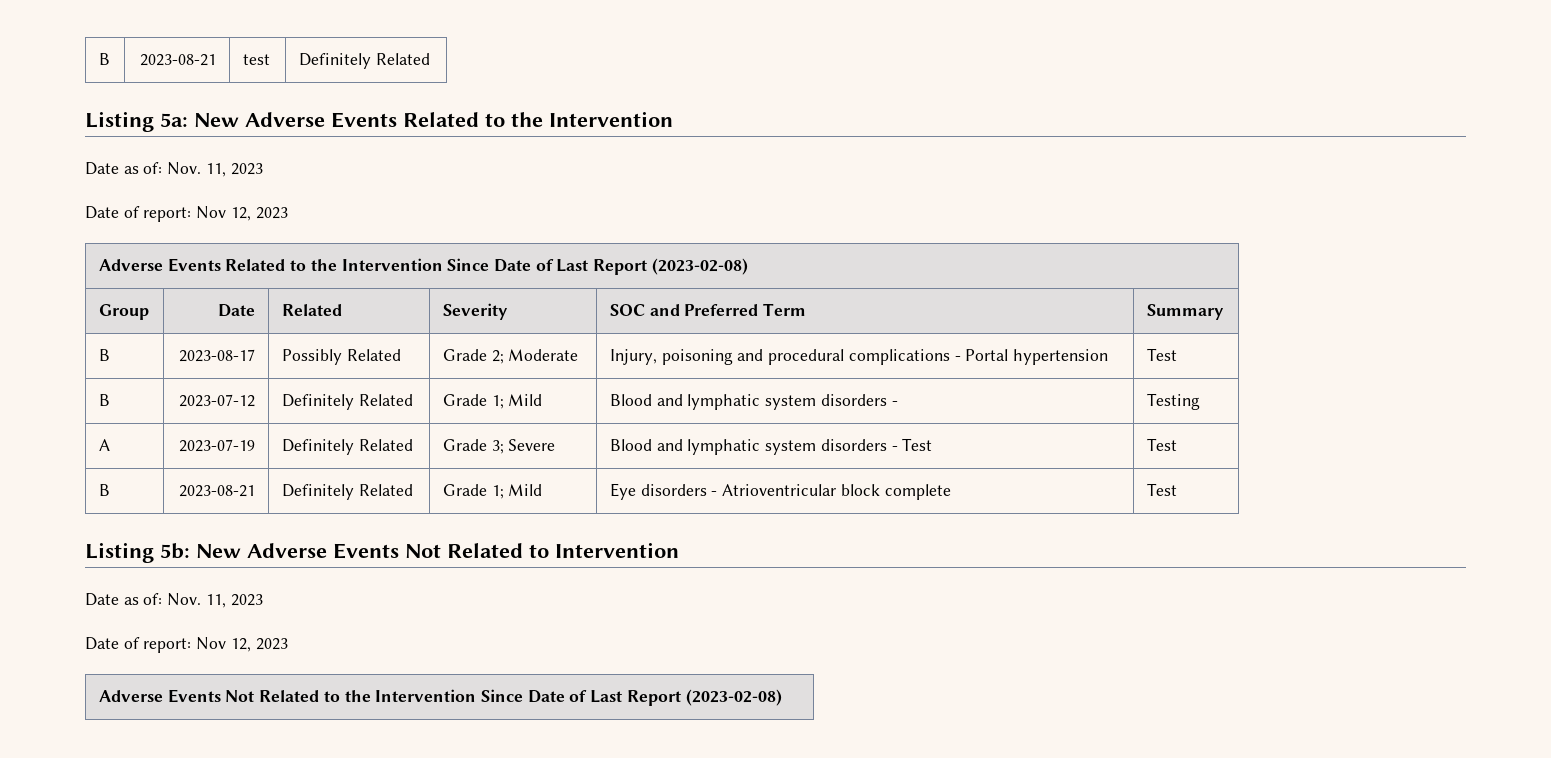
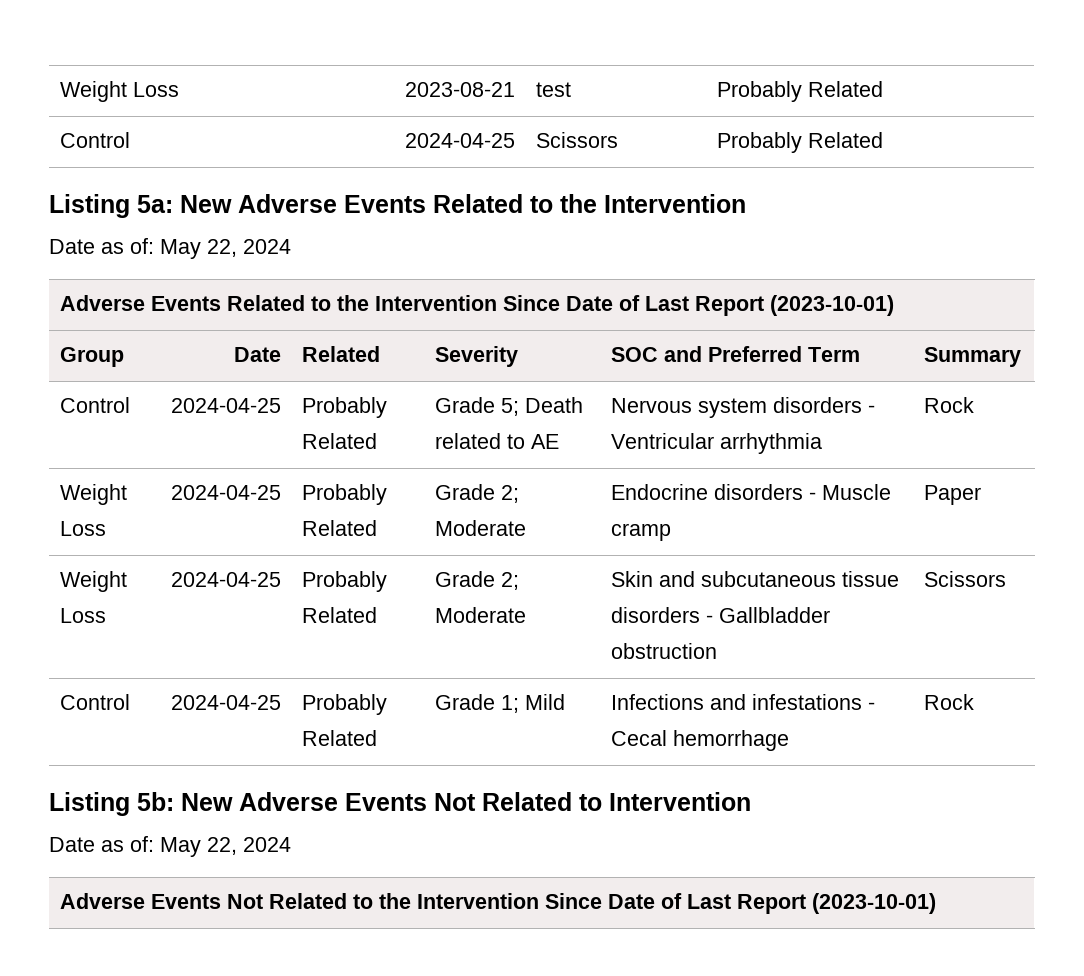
- B | 2023-08-21 | test | Definitely Related
+ Weight Loss | 2023-08-21 | test | Probably Related
+ Control | 2024-04-25 | Scissors | Probably Related
  Listing 5a: New Adverse Events Related to the Intervention
- Date as of: Nov. 11, 2023
- Date of report: Nov 12, 2023
+ Date as of: May 22, 2024
- Adverse Events Related to the Intervention Since Date of Last Report (2023-02-08)
+ Adverse Events Related to the Intervention Since Date of Last Report (2023-10-01)
- B | 2023-08-17 | Possibly Related | Grade 2; Moderate | Injury, poisoning and procedural complications - Portal hypertension | Test
- B | 2023-07-12 | Definitely Related | Grade 1; Mild | Blood and lymphatic system disorders - | Testing
- A | 2023-07-19 | Definitely Related | Grade 3; Severe | Blood and lymphatic system disorders - Test | Test
- B | 2023-08-21 | Definitely Related | Grade 1; Mild | Eye disorders - Atrioventricular block complete | Test
+ Control | 2024-04-25 | Probably Related | Grade 5; Death related to AE | Nervous system disorders - Ventricular arrhythmia | Rock
+ Weight Loss | 2024-04-25 | Probably Related | Grade 2; Moderate | Endocrine disorders - Muscle cramp | Paper
+ Weight Loss | 2024-04-25 | Probably Related | Grade 2; Moderate | Skin and subcutaneous tissue disorders - Gallbladder obstruction | Scissors
+ Control | 2024-04-25 | Probably Related | Grade 1; Mild | Infections and infestations - Cecal hemorrhage | Rock
  Listing 5b: New Adverse Events Not Related to Intervention
- Date as of: Nov. 11, 2023
- Date of report: Nov 12, 2023
+ Date as of: May 22, 2024
- Adverse Events Not Related to the Intervention Since Date of Last Report (2023-02-08)
+ Adverse Events Not Related to the Intervention Since Date of Last Report (2023-10-01)

